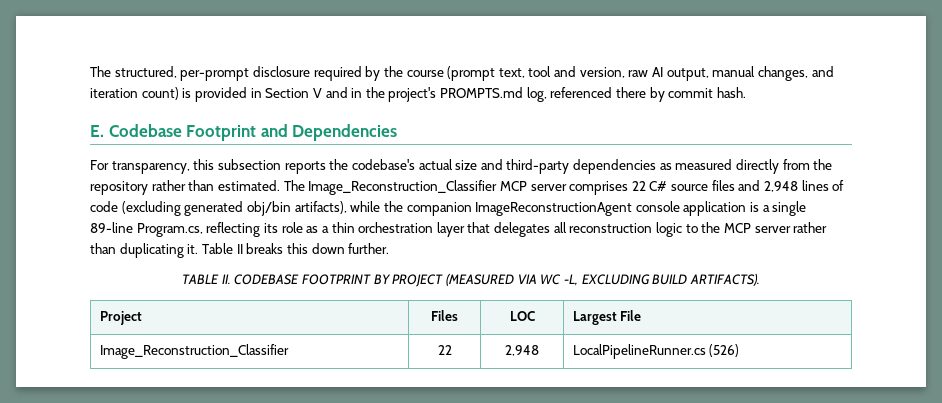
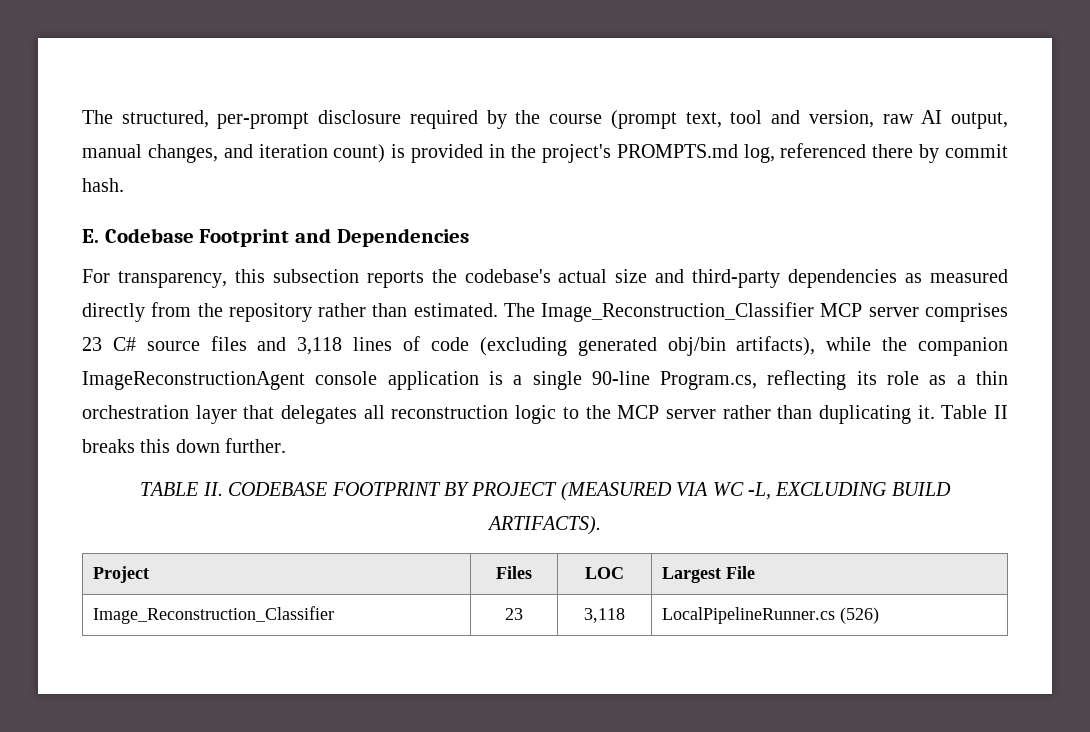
- The structured, per-prompt disclosure required by the course (prompt text, tool and version, raw AI output, manual changes, and iteration count) is provided in Section V and in the project's PROMPTS.md log, referenced there by commit hash.
+ The structured, per-prompt disclosure required by the course (prompt text, tool and version, raw AI output, manual changes, and iteration count) is provided in the project's PROMPTS.md log, referenced there by commit hash.
- The Image_Reconstruction_Classifier MCP server comprises 22 C# source files and 2,948 lines of code (excluding generated obj/bin artifacts), while the companion ImageReconstructionAgent console application is a single 89-line Program.cs, reflecting its role as a thin orchestration layer that delegates all reconstruction logic to the MCP server rather than duplicating it.
+ The Image_Reconstruction_Classifier MCP server comprises 23 C# source files and 3,118 lines of code (excluding generated obj/bin artifacts), while the companion ImageReconstructionAgent console application is a single 90-line Program.cs, reflecting its role as a thin orchestration layer that delegates all reconstruction logic to the MCP server rather than duplicating it.
- Image_Reconstruction_Classifier | 22 | 2,948 | LocalPipelineRunner.cs (526)
+ Image_Reconstruction_Classifier | 23 | 3,118 | LocalPipelineRunner.cs (526)

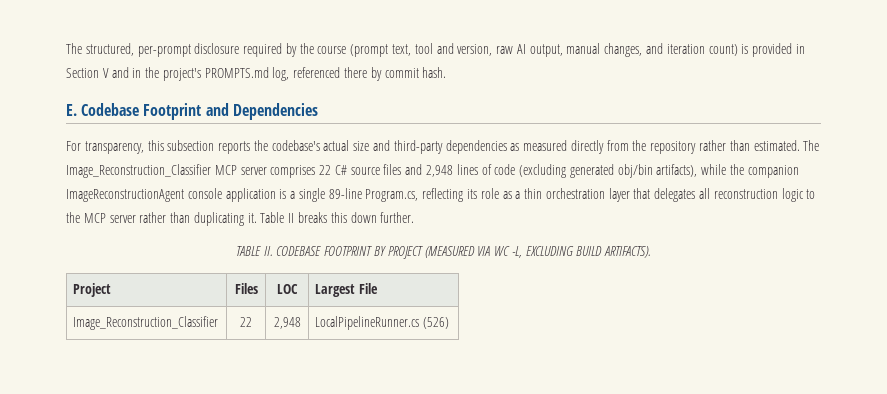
- The structured, per-prompt disclosure required by the course (prompt text, tool and version, raw AI output, manual changes, and iteration count) is provided in the project's PROMPTS.md log, referenced there by commit hash.
+ The structured, per-prompt disclosure required by the course (prompt text, tool and version, raw AI output, manual changes, and iteration count) is provided in Section V and in the project's PROMPTS.md log, referenced there by commit hash.
- The Image_Reconstruction_Classifier MCP server comprises 23 C# source files and 3,118 lines of code (excluding generated obj/bin artifacts), while the companion ImageReconstructionAgent console application is a single 90-line Program.cs, reflecting its role as a thin orchestration layer that delegates all reconstruction logic to the MCP server rather than duplicating it.
+ The Image_Reconstruction_Classifier MCP server comprises 22 C# source files and 2,948 lines of code (excluding generated obj/bin artifacts), while the companion ImageReconstructionAgent console application is a single 89-line Program.cs, reflecting its role as a thin orchestration layer that delegates all reconstruction logic to the MCP server rather than duplicating it.
- Image_Reconstruction_Classifier | 23 | 3,118 | LocalPipelineRunner.cs (526)
+ Image_Reconstruction_Classifier | 22 | 2,948 | LocalPipelineRunner.cs (526)

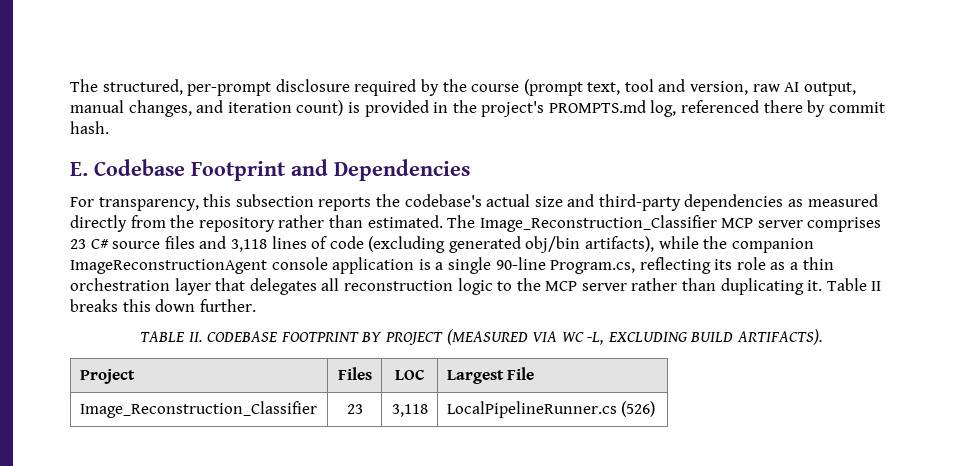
- The structured, per-prompt disclosure required by the course (prompt text, tool and version, raw AI output, manual changes, and iteration count) is provided in Section V and in the project's PROMPTS.md log, referenced there by commit hash.
+ The structured, per-prompt disclosure required by the course (prompt text, tool and version, raw AI output, manual changes, and iteration count) is provided in the project's PROMPTS.md log, referenced there by commit hash.
- The Image_Reconstruction_Classifier MCP server comprises 22 C# source files and 2,948 lines of code (excluding generated obj/bin artifacts), while the companion ImageReconstructionAgent console application is a single 89-line Program.cs, reflecting its role as a thin orchestration layer that delegates all reconstruction logic to the MCP server rather than duplicating it.
+ The Image_Reconstruction_Classifier MCP server comprises 23 C# source files and 3,118 lines of code (excluding generated obj/bin artifacts), while the companion ImageReconstructionAgent console application is a single 90-line Program.cs, reflecting its role as a thin orchestration layer that delegates all reconstruction logic to the MCP server rather than duplicating it.
- Image_Reconstruction_Classifier | 22 | 2,948 | LocalPipelineRunner.cs (526)
+ Image_Reconstruction_Classifier | 23 | 3,118 | LocalPipelineRunner.cs (526)

